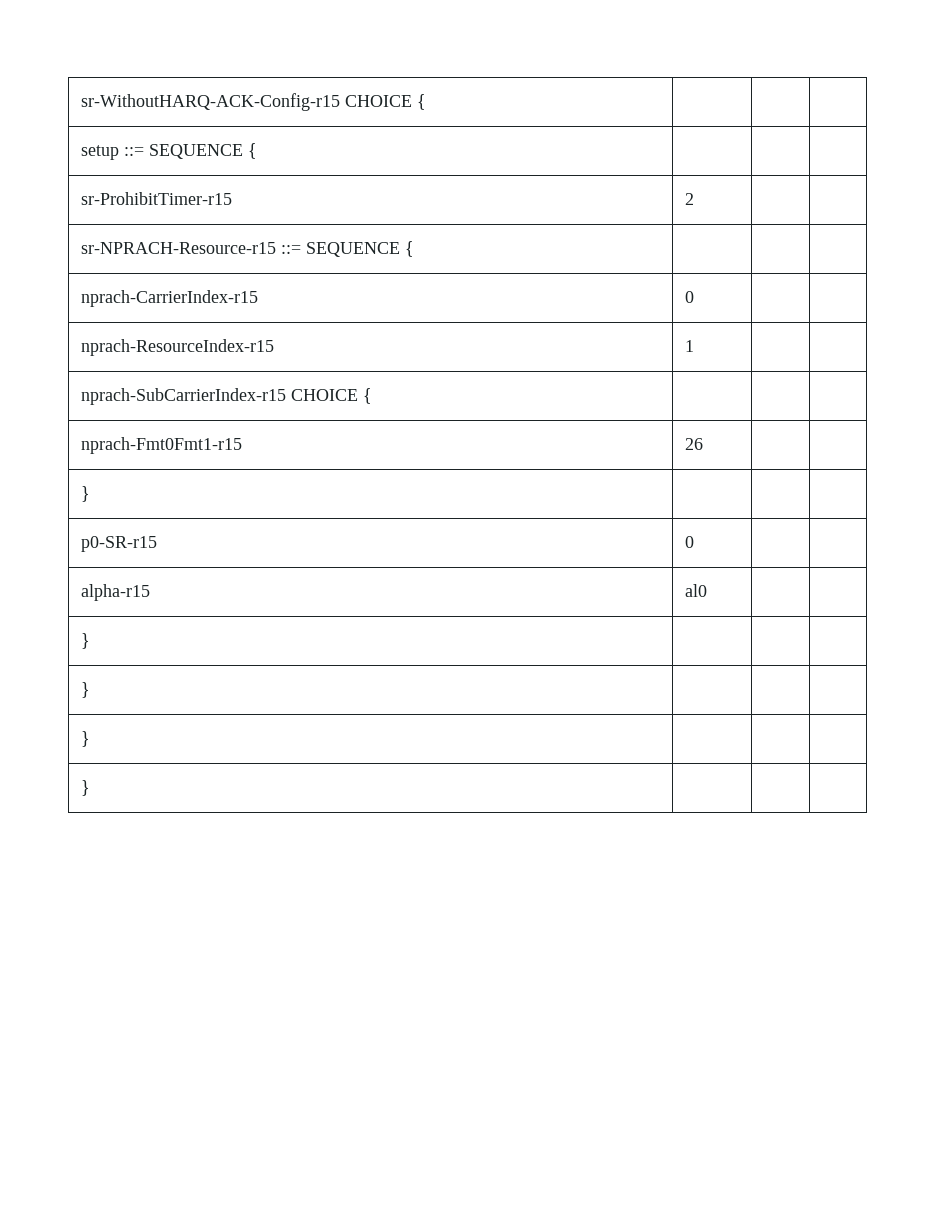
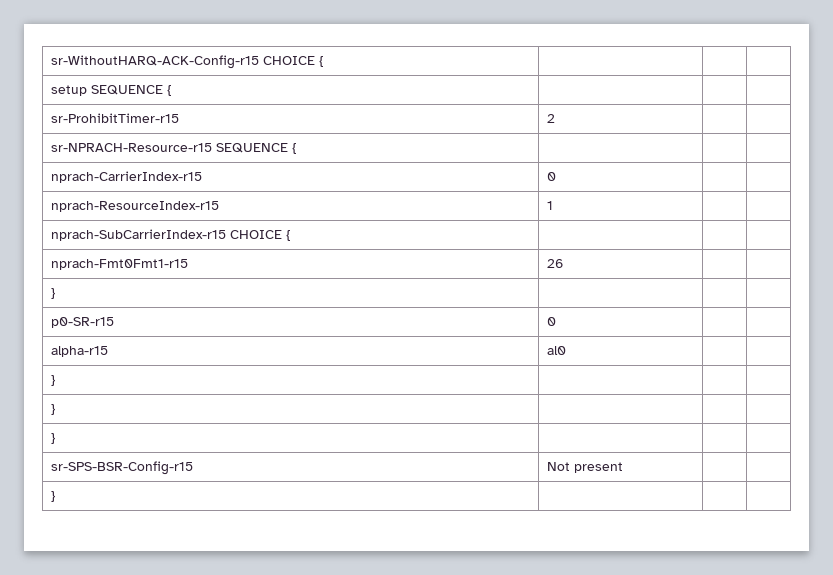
- setup ::= SEQUENCE { | | |
+ setup SEQUENCE { | | |
- sr-NPRACH-Resource-r15 ::= SEQUENCE { | | |
+ sr-NPRACH-Resource-r15 SEQUENCE { | | |
+ sr-SPS-BSR-Config-r15 | Not present | |

